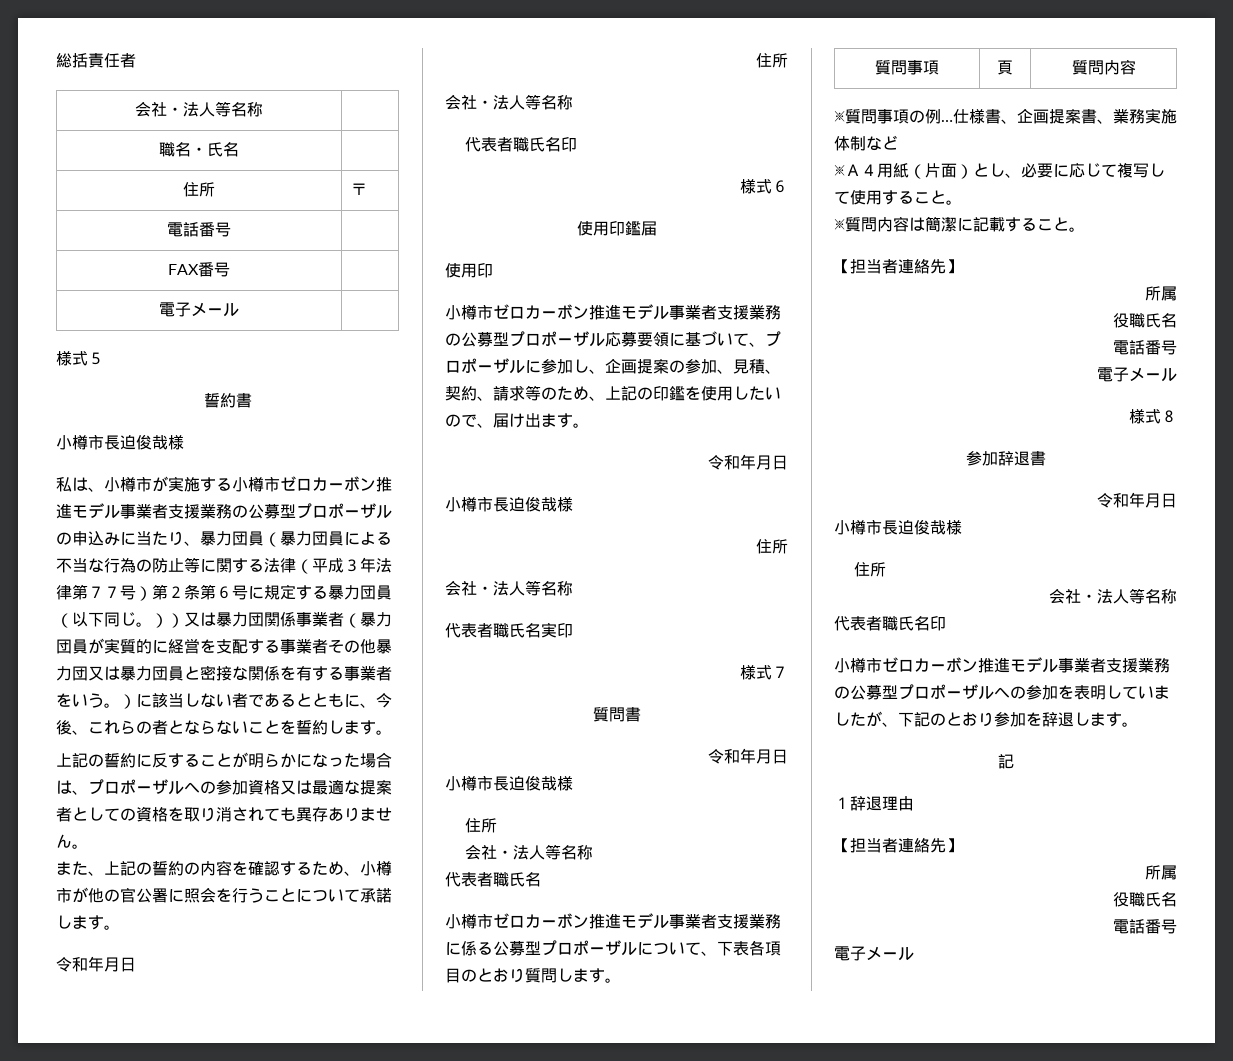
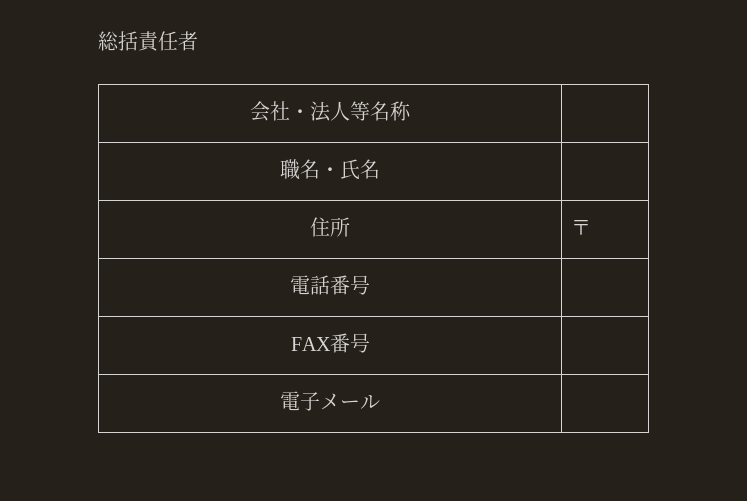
- 様式５
- 誓約書
- 小樽市長迫俊哉様
- 私は、小樽市が実施する小樽市ゼロカーボン推進モデル事業者支援業務の公募型プロポーザルの申込みに当たり、暴力団員（暴力団員による不当な行為の防止等に関する法律（平成３年法律第７７号）第２条第６号に規定する暴力団員（以下同じ。））又は暴力団関係事業者（暴力団員が実質的に経営を支配する事業者その他暴力団又は暴力団員と密接な関係を有する事業者をいう。）に該当しない者であるとともに、今後、これらの者とならないことを誓約します。
- 上記の誓約に反することが明らかになった場合は、プロポーザルへの参加資格又は最適な提案者としての資格を取り消されても異存ありません。
- また、上記の誓約の内容を確認するため、小樽市が他の官公署に照会を行うことについて承諾します。
- 令和年月日
- 住所
- 会社・法人等名称
- 代表者職氏名印
- 様式６
- 使用印鑑届
- 使用印
- 小樽市ゼロカーボン推進モデル事業者支援業務の公募型プロポーザル応募要領に基づいて、プロポーザルに参加し、企画提案の参加、見積、契約、請求等のため、上記の印鑑を使用したいので、届け出ます。
- 令和年月日
- 小樽市長迫俊哉様
- 住所
- 会社・法人等名称
- 代表者職氏名実印
- 様式７
- 質問書
- 令和年月日
- 小樽市長迫俊哉様
- 住所
- 会社・法人等名称
- 代表者職氏名
- 小樽市ゼロカーボン推進モデル事業者支援業務に係る公募型プロポーザルについて、下表各項目のとおり質問します。
- 質問事項 | 頁 | 質問内容
- ※質問事項の例…仕様書、企画提案書、業務実施体制など
- ※Ａ４用紙（片面）とし、必要に応じて複写して使用すること。
- ※質問内容は簡潔に記載すること。
- 【担当者連絡先】
- 所属
- 役職氏名
- 電話番号
- 電子メール
- 様式８
- 参加辞退書
- 令和年月日
- 小樽市長迫俊哉様
- 住所
- 会社・法人等名称
- 代表者職氏名印
- 小樽市ゼロカーボン推進モデル事業者支援業務の公募型プロポーザルへの参加を表明していましたが、下記のとおり参加を辞退します。
- 記
- １辞退理由
- 【担当者連絡先】
- 所属
- 役職氏名
- 電話番号
- 電子メール

